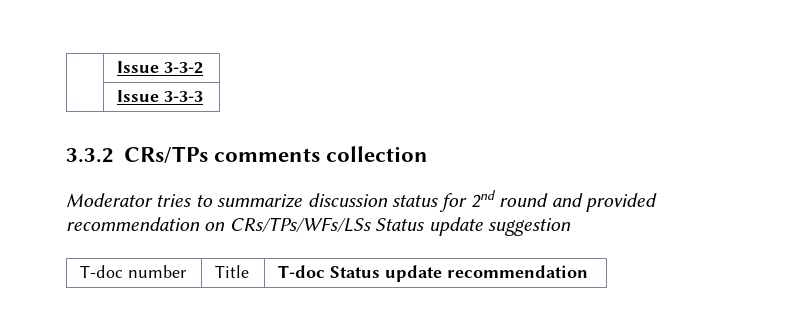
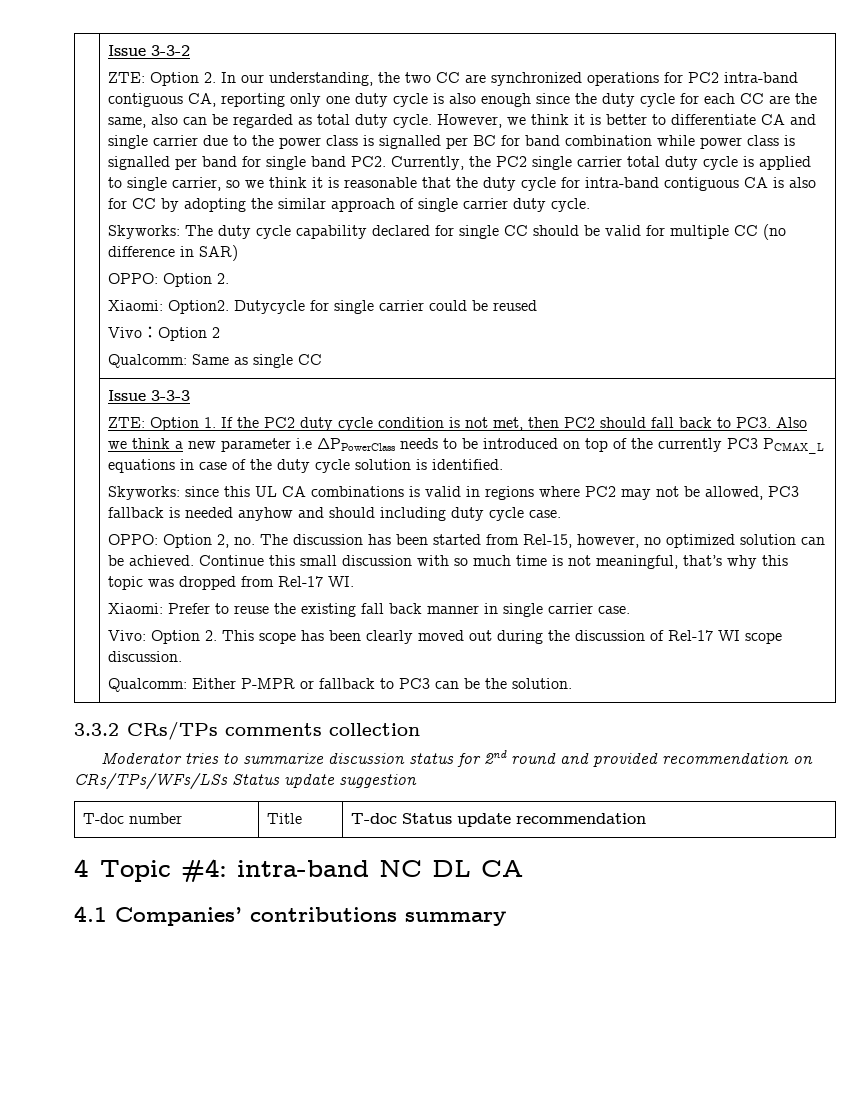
+ ZTE: Option 2. In our understanding, the two CC are synchronized operations for PC2 intra-band contiguous CA, reporting only one duty cycle is also enough since the duty cycle for each CC are the same, also can be regarded as total duty cycle. However, we think it is better to differentiate CA and single carrier due to the power class is signalled per BC for band combination while power class is signalled per band for single band PC2. Currently, the PC2 single carrier total duty cycle is applied to single carrier, so we think it is reasonable that the duty cycle for intra-band contiguous CA is also for CC by adopting the similar approach of single carrier duty cycle.
+ Skyworks: The duty cycle capability declared for single CC should be valid for multiple CC (no difference in SAR)
+ OPPO: Option 2.
+ Xiaomi: Option2. Dutycycle for single carrier could be reused
+ Vivo：Option 2
+ Qualcomm: Same as single CC
  | Issue 3-3-3
+ ZTE: Option 1. If the PC2 duty cycle condition is not met, then PC2 should fall back to PC3. Also we think a new parameter i.e ΔPPowerClass needs to be introduced on top of the currently PC3 PCMAX_L equations in case of the duty cycle solution is identified.
+ Skyworks: since this UL CA combinations is valid in regions where PC2 may not be allowed, PC3 fallback is needed anyhow and should including duty cycle case.
+ OPPO: Option 2, no. The discussion has been started from Rel-15, however, no optimized solution can be achieved. Continue this small discussion with so much time is not meaningful, that’s why this topic was dropped from Rel-17 WI.
+ Xiaomi: Prefer to reuse the existing fall back manner in single carrier case.
+ Vivo: Option 2. This scope has been clearly moved out during the discussion of Rel-17 WI scope discussion.
+ Qualcomm: Either P-MPR or fallback to PC3 can be the solution.
+ 4 Topic #4: intra-band NC DL CA
+ 4.1 Companies’ contributions summary

